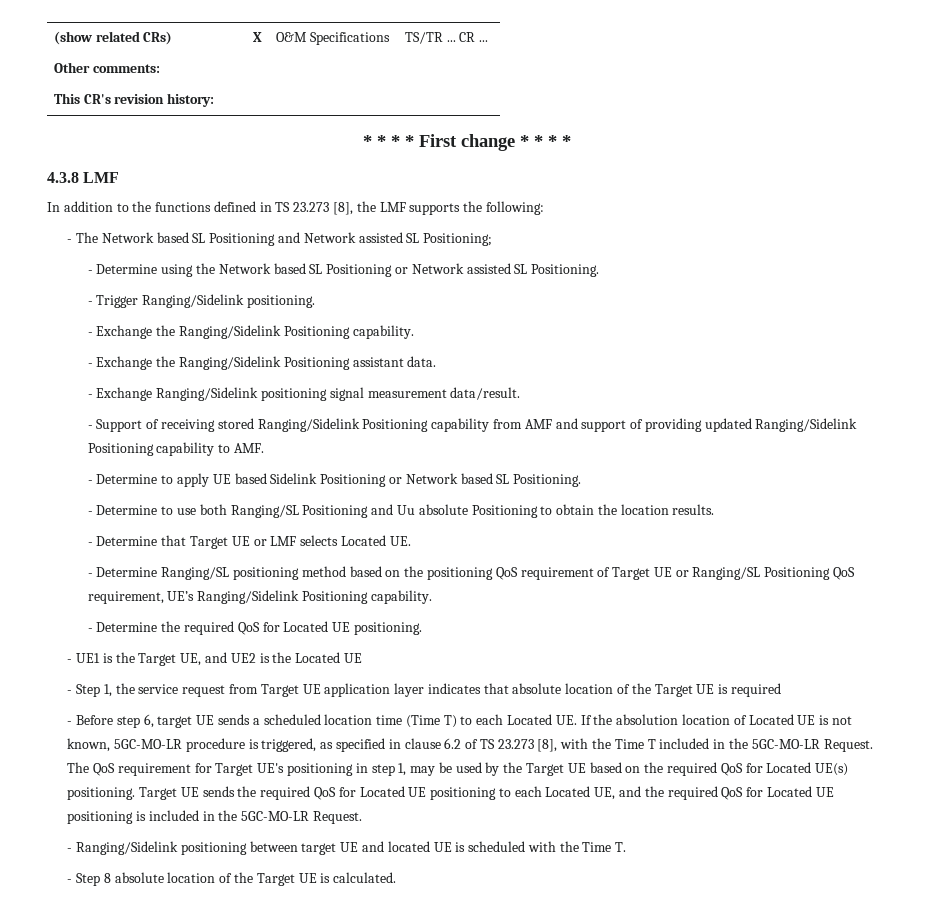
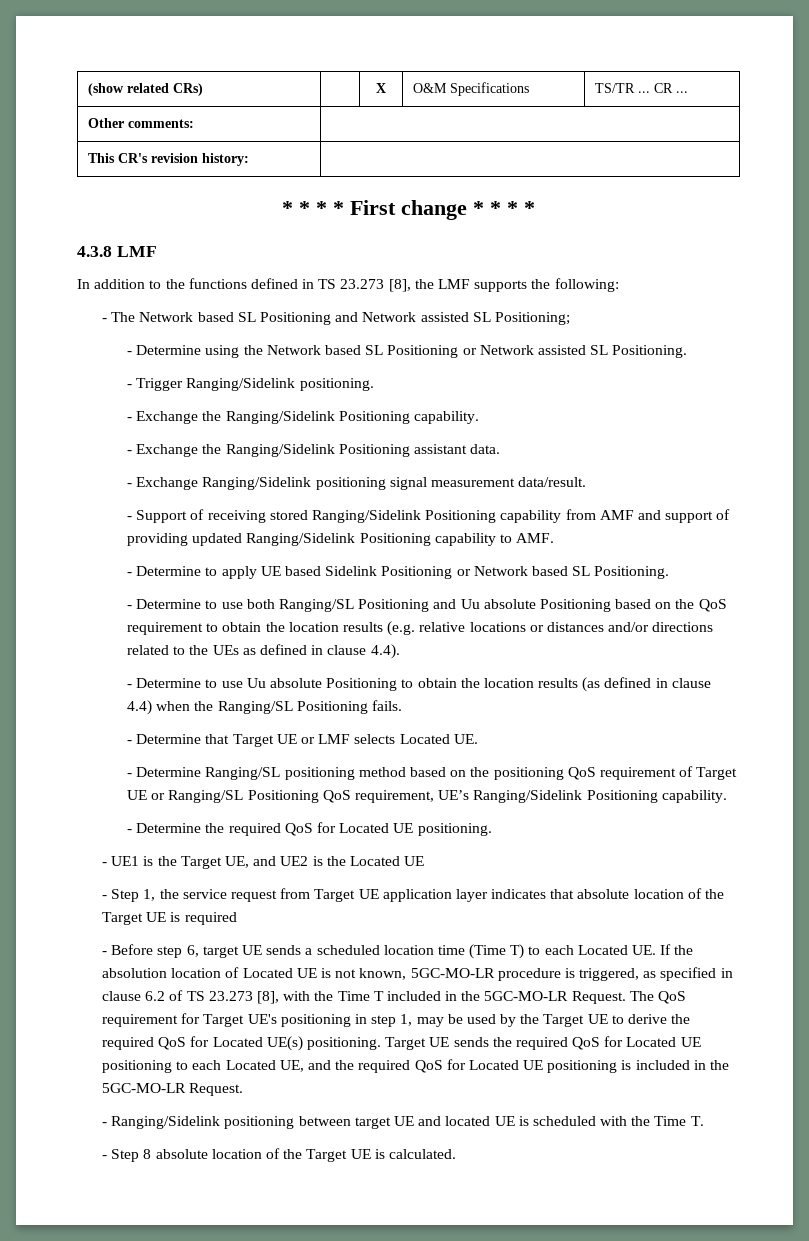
- - Determine to use both Ranging/SL Positioning and Uu absolute Positioning to obtain the location results.
+ - Determine to use both Ranging/SL Positioning and Uu absolute Positioning based on the QoS requirement to obtain the location results (e.g. relative locations or distances and/or directions related to the UEs as defined in clause 4.4).
+ - Determine to use Uu absolute Positioning to obtain the location results (as defined in clause 4.4) when the Ranging/SL Positioning fails.
- The QoS requirement for Target UE's positioning in step 1, may be used by the Target UE based on the required QoS for Located UE(s) positioning.
+ The QoS requirement for Target UE's positioning in step 1, may be used by the Target UE to derive the required QoS for Located UE(s) positioning.

